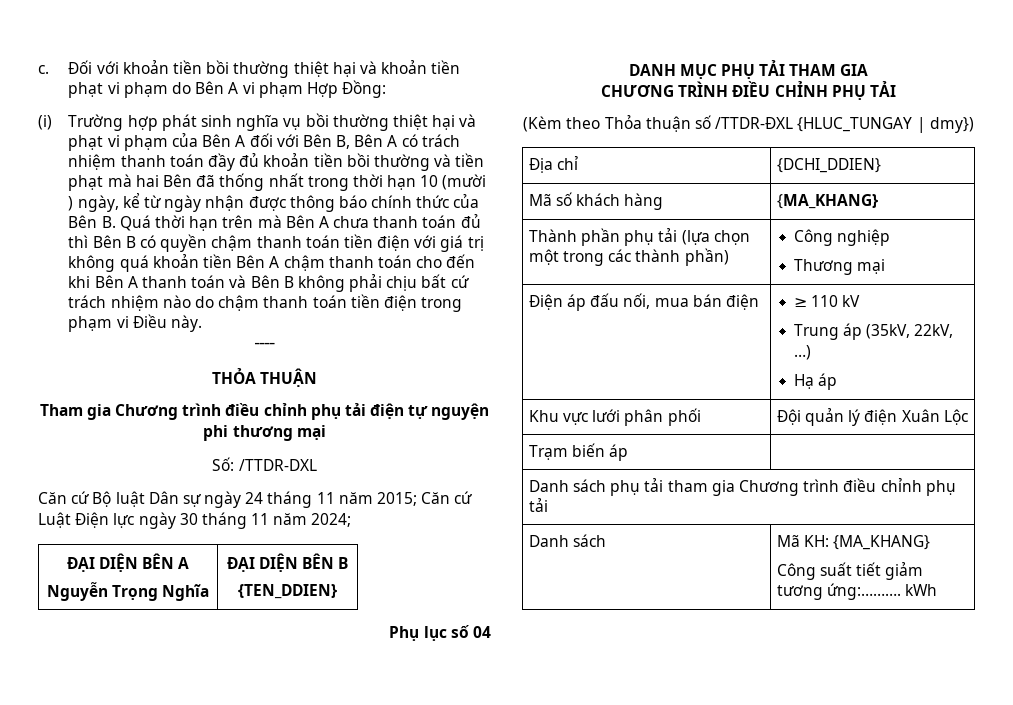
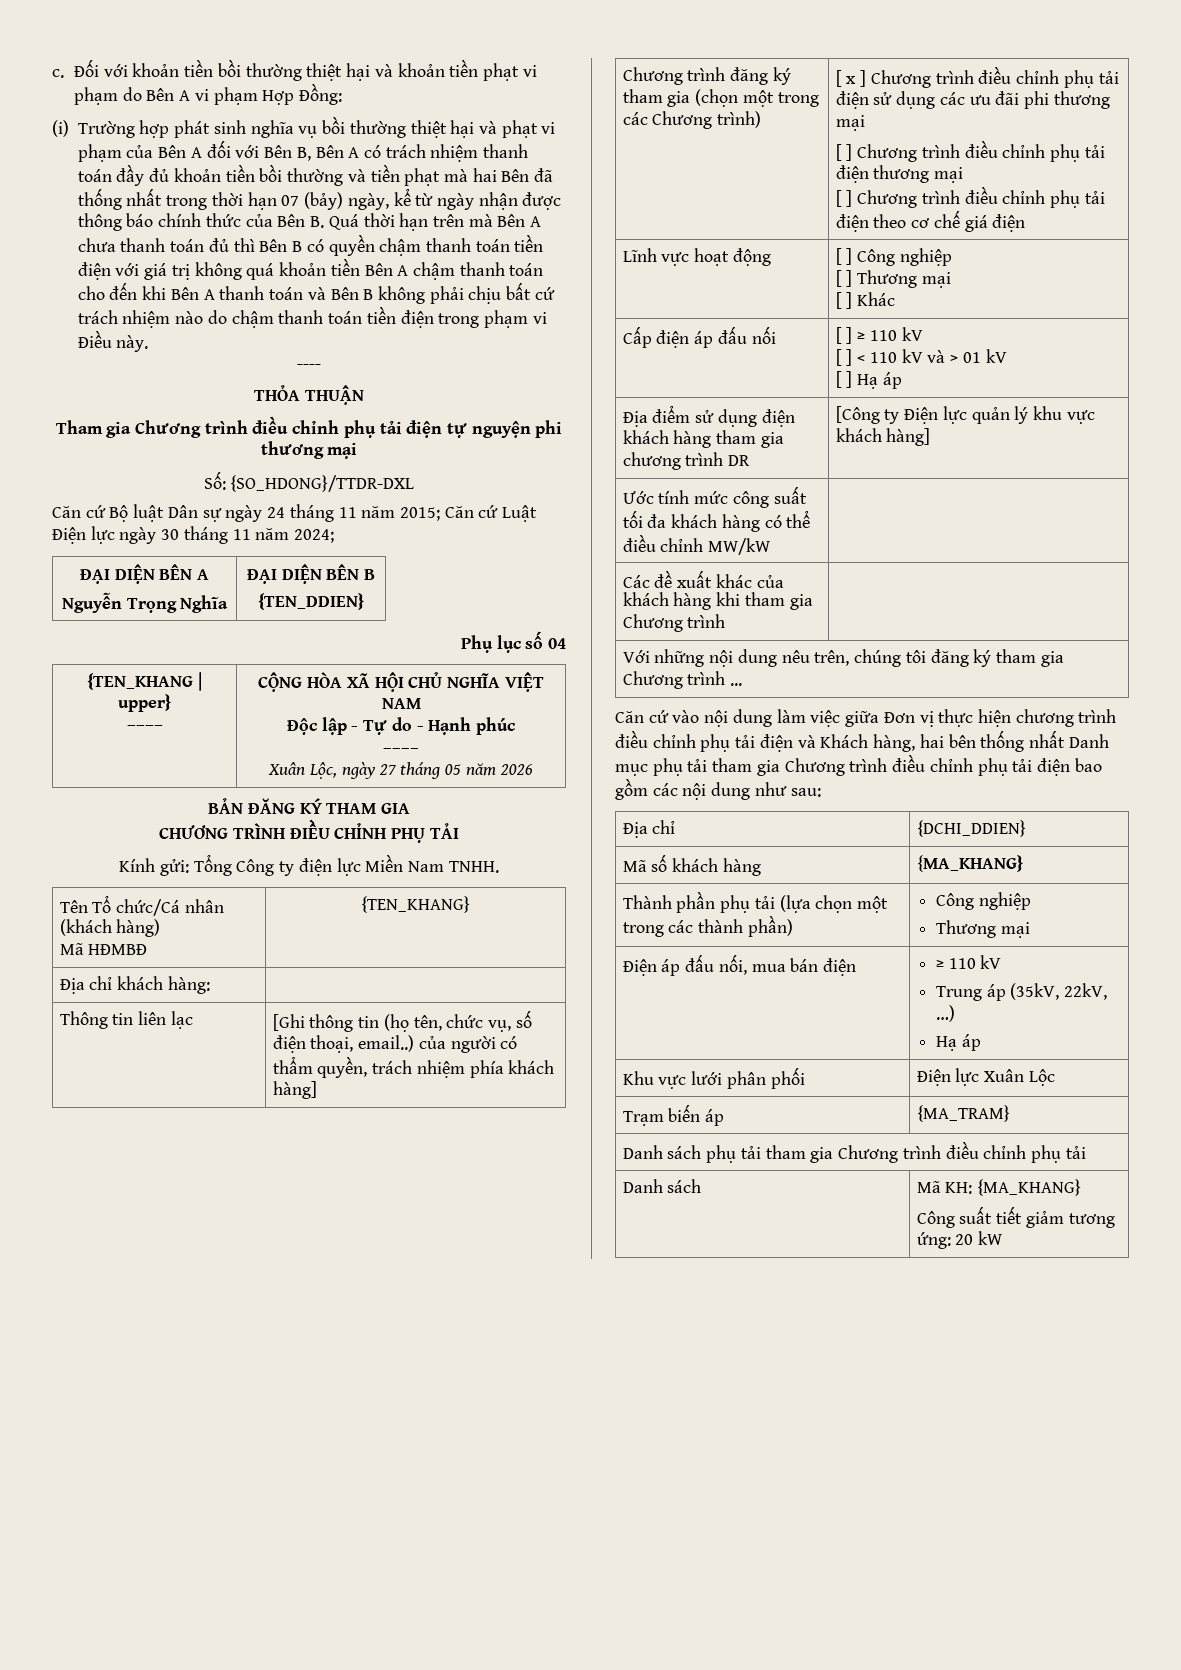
- (i) Trường hợp phát sinh nghĩa vụ bồi thường thiệt hại và phạt vi phạm của Bên A đối với Bên B, Bên A có trách nhiệm thanh toán đầy đủ khoản tiền bồi thường và tiền phạt mà hai Bên đã thống nhất trong thời hạn 10 (mười ) ngày, kể từ ngày nhận được thông báo chính thức của Bên B. Quá thời hạn trên mà Bên A chưa thanh toán đủ thì Bên B có quyền chậm thanh toán tiền điện với giá trị không quá khoản tiền Bên A chậm thanh toán cho đến khi Bên A thanh toán và Bên B không phải chịu bất cứ trách nhiệm nào do chậm thanh toán tiền điện trong phạm vi Điều này.
+ (i) Trường hợp phát sinh nghĩa vụ bồi thường thiệt hại và phạt vi phạm của Bên A đối với Bên B, Bên A có trách nhiệm thanh toán đầy đủ khoản tiền bồi thường và tiền phạt mà hai Bên đã thống nhất trong thời hạn 07 (bảy) ngày, kể từ ngày nhận được thông báo chính thức của Bên B. Quá thời hạn trên mà Bên A chưa thanh toán đủ thì Bên B có quyền chậm thanh toán tiền điện với giá trị không quá khoản tiền Bên A chậm thanh toán cho đến khi Bên A thanh toán và Bên B không phải chịu bất cứ trách nhiệm nào do chậm thanh toán tiền điện trong phạm vi Điều này.
- Số: /TTDR-DXL
+ Số: {SO_HDONG}/TTDR-DXL
- DANH MỤC PHỤ TẢI THAM GIA
+ {TEN_KHANG | upper}
+ –––– | CỘNG HÒA XÃ HỘI CHỦ NGHĨA VIỆT NAM
+ Độc lập - Tự do - Hạnh phúc
+ ––––
+ Xuân Lộc, ngày 27 tháng 05 năm 2026
+ BẢN ĐĂNG KÝ THAM GIA
- (Kèm theo Thỏa thuận số /TTDR-ĐXL {HLUC_TUNGAY | dmy})
+ Kính gửi: Tổng Công ty điện lực Miền Nam TNHH.
+ Tên Tổ chức/Cá nhân (khách hàng)
+ Mã HĐMBĐ | {TEN_KHANG}
+ Địa chỉ khách hàng: |
+ Thông tin liên lạc | [Ghi thông tin (họ tên, chức vụ, số điện thoại, email..) của người có thẩm quyền, trách nhiệm phía khách hàng]
+ Chương trình đăng ký tham gia (chọn một trong các Chương trình) | [ x ] Chương trình điều chỉnh phụ tải điện sử dụng các ưu đãi phi thương mại
+ [ ] Chương trình điều chỉnh phụ tải điện thương mại
+ [ ] Chương trình điều chỉnh phụ tải điện theo cơ chế giá điện
+ Lĩnh vực hoạt động | [ ] Công nghiệp
+ [ ] Thương mại
+ [ ] Khác
+ Cấp điện áp đấu nối | [ ] ≥ 110 kV
+ [ ] < 110 kV và > 01 kV
+ [ ] Hạ áp
+ Địa điểm sử dụng điện khách hàng tham gia chương trình DR | [Công ty Điện lực quản lý khu vực khách hàng]
+ Ước tính mức công suất tối đa khách hàng có thể điều chỉnh MW/kW |
+ Các đề xuất khác của khách hàng khi tham gia Chương trình |
+ Với những nội dung nêu trên, chúng tôi đăng ký tham gia Chương trình ...
+ Căn cứ vào nội dung làm việc giữa Đơn vị thực hiện chương trình điều chỉnh phụ tải điện và Khách hàng, hai bên thống nhất Danh mục phụ tải tham gia Chương trình điều chỉnh phụ tải điện bao gồm các nội dung như sau:
- Khu vực lưới phân phối | Đội quản lý điện Xuân Lộc
+ Khu vực lưới phân phối | Điện lực Xuân Lộc
- Trạm biến áp |
+ Trạm biến áp | {MA_TRAM}
  Danh sách | Mã KH: {MA_KHANG}
- Công suất tiết giảm tương ứng:………. kWh
+ Công suất tiết giảm tương ứng: 20 kW

